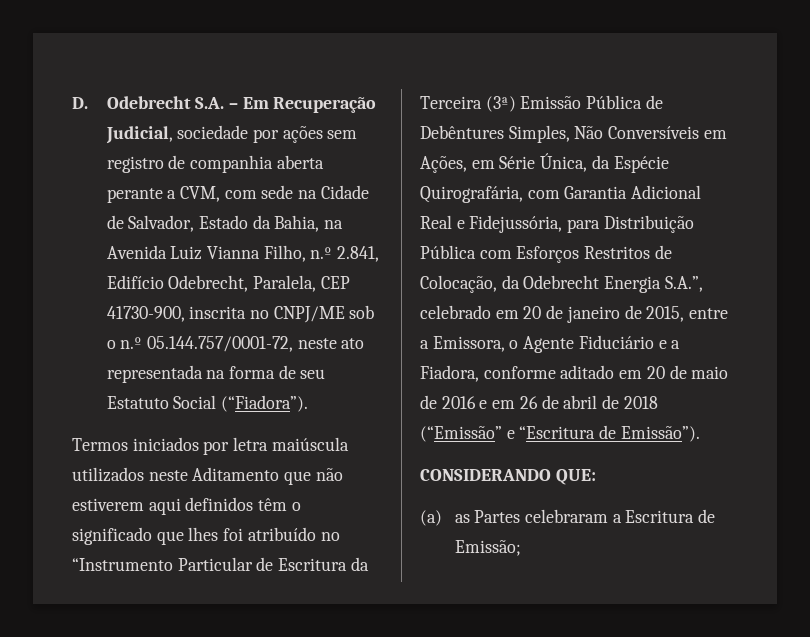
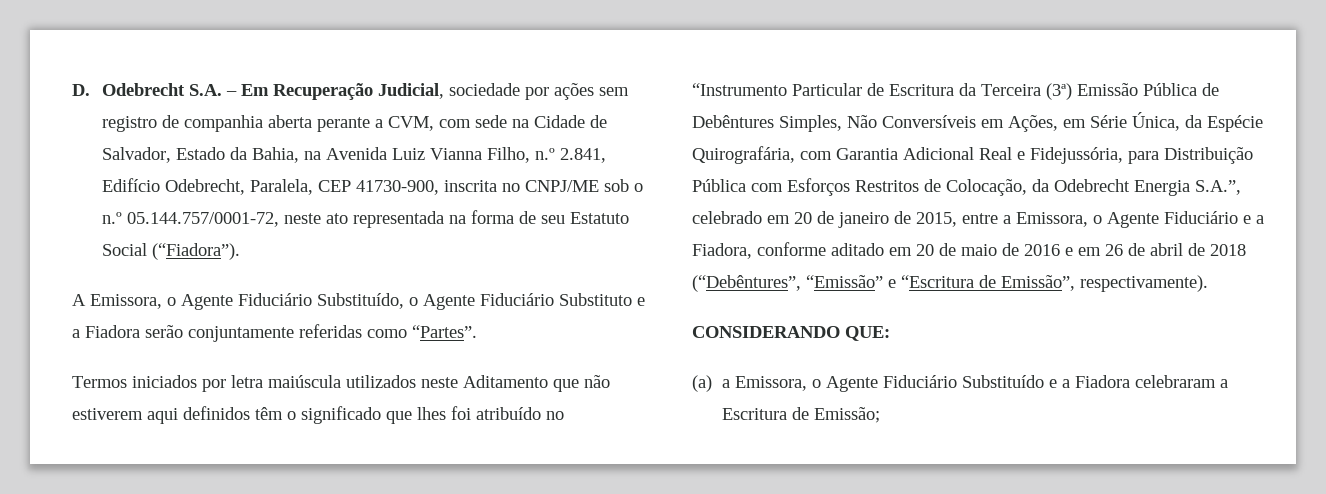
+ A Emissora, o Agente Fiduciário Substituído, o Agente Fiduciário Substituto e a Fiadora serão conjuntamente referidas como “Partes”.
- Termos iniciados por letra maiúscula utilizados neste Aditamento que não estiverem aqui definidos têm o significado que lhes foi atribuído no “Instrumento Particular de Escritura da Terceira (3ª) Emissão Pública de Debêntures Simples, Não Conversíveis em Ações, em Série Única, da Espécie Quirografária, com Garantia Adicional Real e Fidejussória, para Distribuição Pública com Esforços Restritos de Colocação, da Odebrecht Energia S.A.”, celebrado em 20 de janeiro de 2015, entre a Emissora, o Agente Fiduciário e a Fiadora, conforme aditado em 20 de maio de 2016 e em 26 de abril de 2018 (“Emissão” e “Escritura de Emissão”).
+ Termos iniciados por letra maiúscula utilizados neste Aditamento que não estiverem aqui definidos têm o significado que lhes foi atribuído no “Instrumento Particular de Escritura da Terceira (3ª) Emissão Pública de Debêntures Simples, Não Conversíveis em Ações, em Série Única, da Espécie Quirografária, com Garantia Adicional Real e Fidejussória, para Distribuição Pública com Esforços Restritos de Colocação, da Odebrecht Energia S.A.”, celebrado em 20 de janeiro de 2015, entre a Emissora, o Agente Fiduciário e a Fiadora, conforme aditado em 20 de maio de 2016 e em 26 de abril de 2018 (“Debêntures”, “Emissão” e “Escritura de Emissão”, respectivamente).
- (a) as Partes celebraram a Escritura de Emissão;
+ (a) a Emissora, o Agente Fiduciário Substituído e a Fiadora celebraram a Escritura de Emissão;

